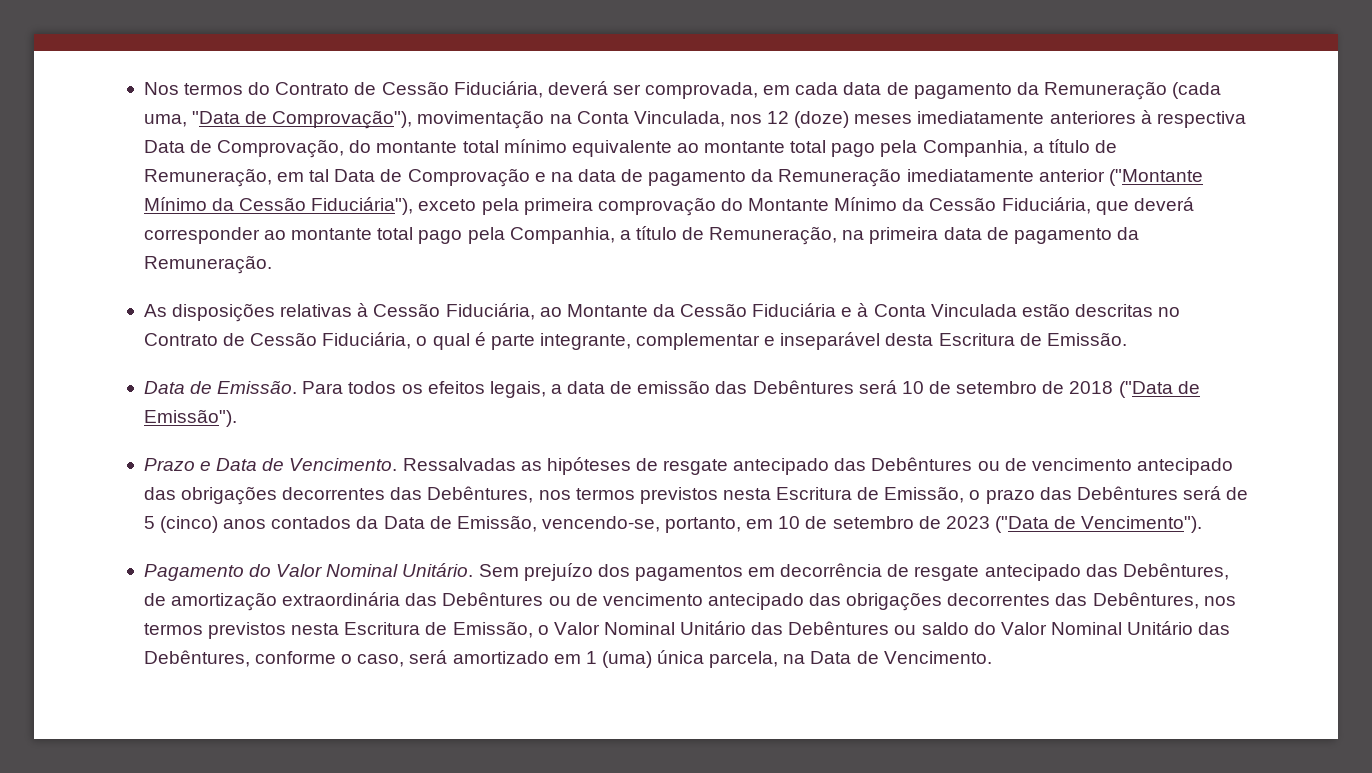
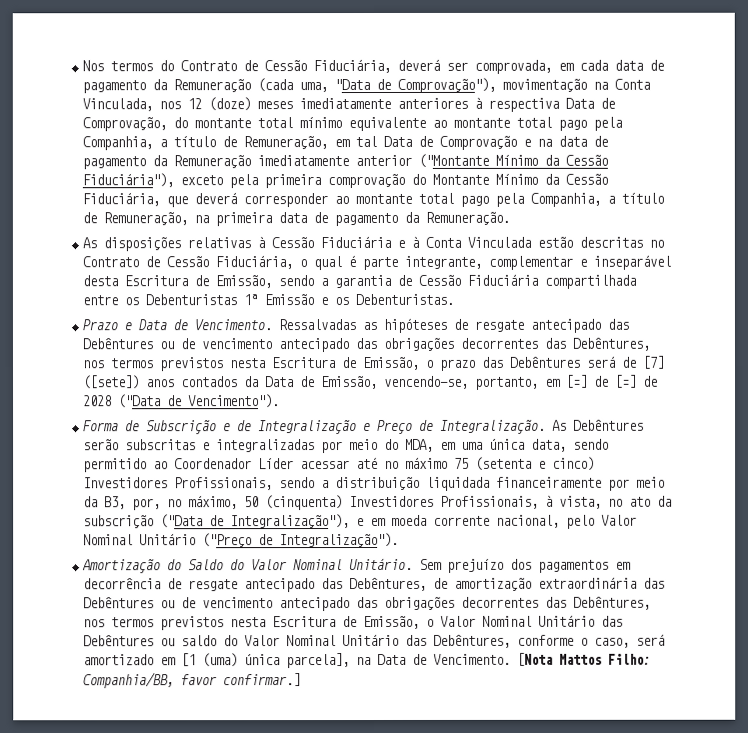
- As disposições relativas à Cessão Fiduciária, ao Montante da Cessão Fiduciária e à Conta Vinculada estão descritas no Contrato de Cessão Fiduciária, o qual é parte integrante, complementar e inseparável desta Escritura de Emissão.
- Data de Emissão. Para todos os efeitos legais, a data de emissão das Debêntures será 10 de setembro de 2018 ("Data de Emissão").
+ As disposições relativas à Cessão Fiduciária e à Conta Vinculada estão descritas no Contrato de Cessão Fiduciária, o qual é parte integrante, complementar e inseparável desta Escritura de Emissão, sendo a garantia de Cessão Fiduciária compartilhada entre os Debenturistas 1ª Emissão e os Debenturistas.
- Ressalvadas as hipóteses de resgate antecipado das Debêntures ou de vencimento antecipado das obrigações decorrentes das Debêntures, nos termos previstos nesta Escritura de Emissão, o prazo das Debêntures será de 5 (cinco) anos contados da Data de Emissão, vencendo-se, portanto, em 10 de setembro de 2023 ("Data de Vencimento").
- Pagamento do Valor Nominal Unitário.
+ Ressalvadas as hipóteses de resgate antecipado das Debêntures ou de vencimento antecipado das obrigações decorrentes das Debêntures, nos termos previstos nesta Escritura de Emissão, o prazo das Debêntures será de [7] ([sete]) anos contados da Data de Emissão, vencendo-se, portanto, em [=] de [=] de 2028 ("Data de Vencimento").
+ Forma de Subscrição e de Integralização e Preço de Integralização. As Debêntures serão subscritas e integralizadas por meio do MDA, em uma única data, sendo permitido ao Coordenador Líder acessar até no máximo 75 (setenta e cinco) Investidores Profissionais, sendo a distribuição liquidada financeiramente por meio da B3, por, no máximo, 50 (cinquenta) Investidores Profissionais, à vista, no ato da subscrição ("Data de Integralização"), e em moeda corrente nacional, pelo Valor Nominal Unitário ("Preço de Integralização").
+ Amortização do Saldo do Valor Nominal Unitário.
- Sem prejuízo dos pagamentos em decorrência de resgate antecipado das Debêntures, de amortização extraordinária das Debêntures ou de vencimento antecipado das obrigações decorrentes das Debêntures, nos termos previstos nesta Escritura de Emissão, o Valor Nominal Unitário das Debêntures ou saldo do Valor Nominal Unitário das Debêntures, conforme o caso, será amortizado em 1 (uma) única parcela, na Data de Vencimento.
+ Sem prejuízo dos pagamentos em decorrência de resgate antecipado das Debêntures, de amortização extraordinária das Debêntures ou de vencimento antecipado das obrigações decorrentes das Debêntures, nos termos previstos nesta Escritura de Emissão, o Valor Nominal Unitário das Debêntures ou saldo do Valor Nominal Unitário das Debêntures, conforme o caso, será amortizado em [1 (uma) única parcela], na Data de Vencimento.
+ [Nota Mattos Filho: Companhia/BB, favor confirmar.]

